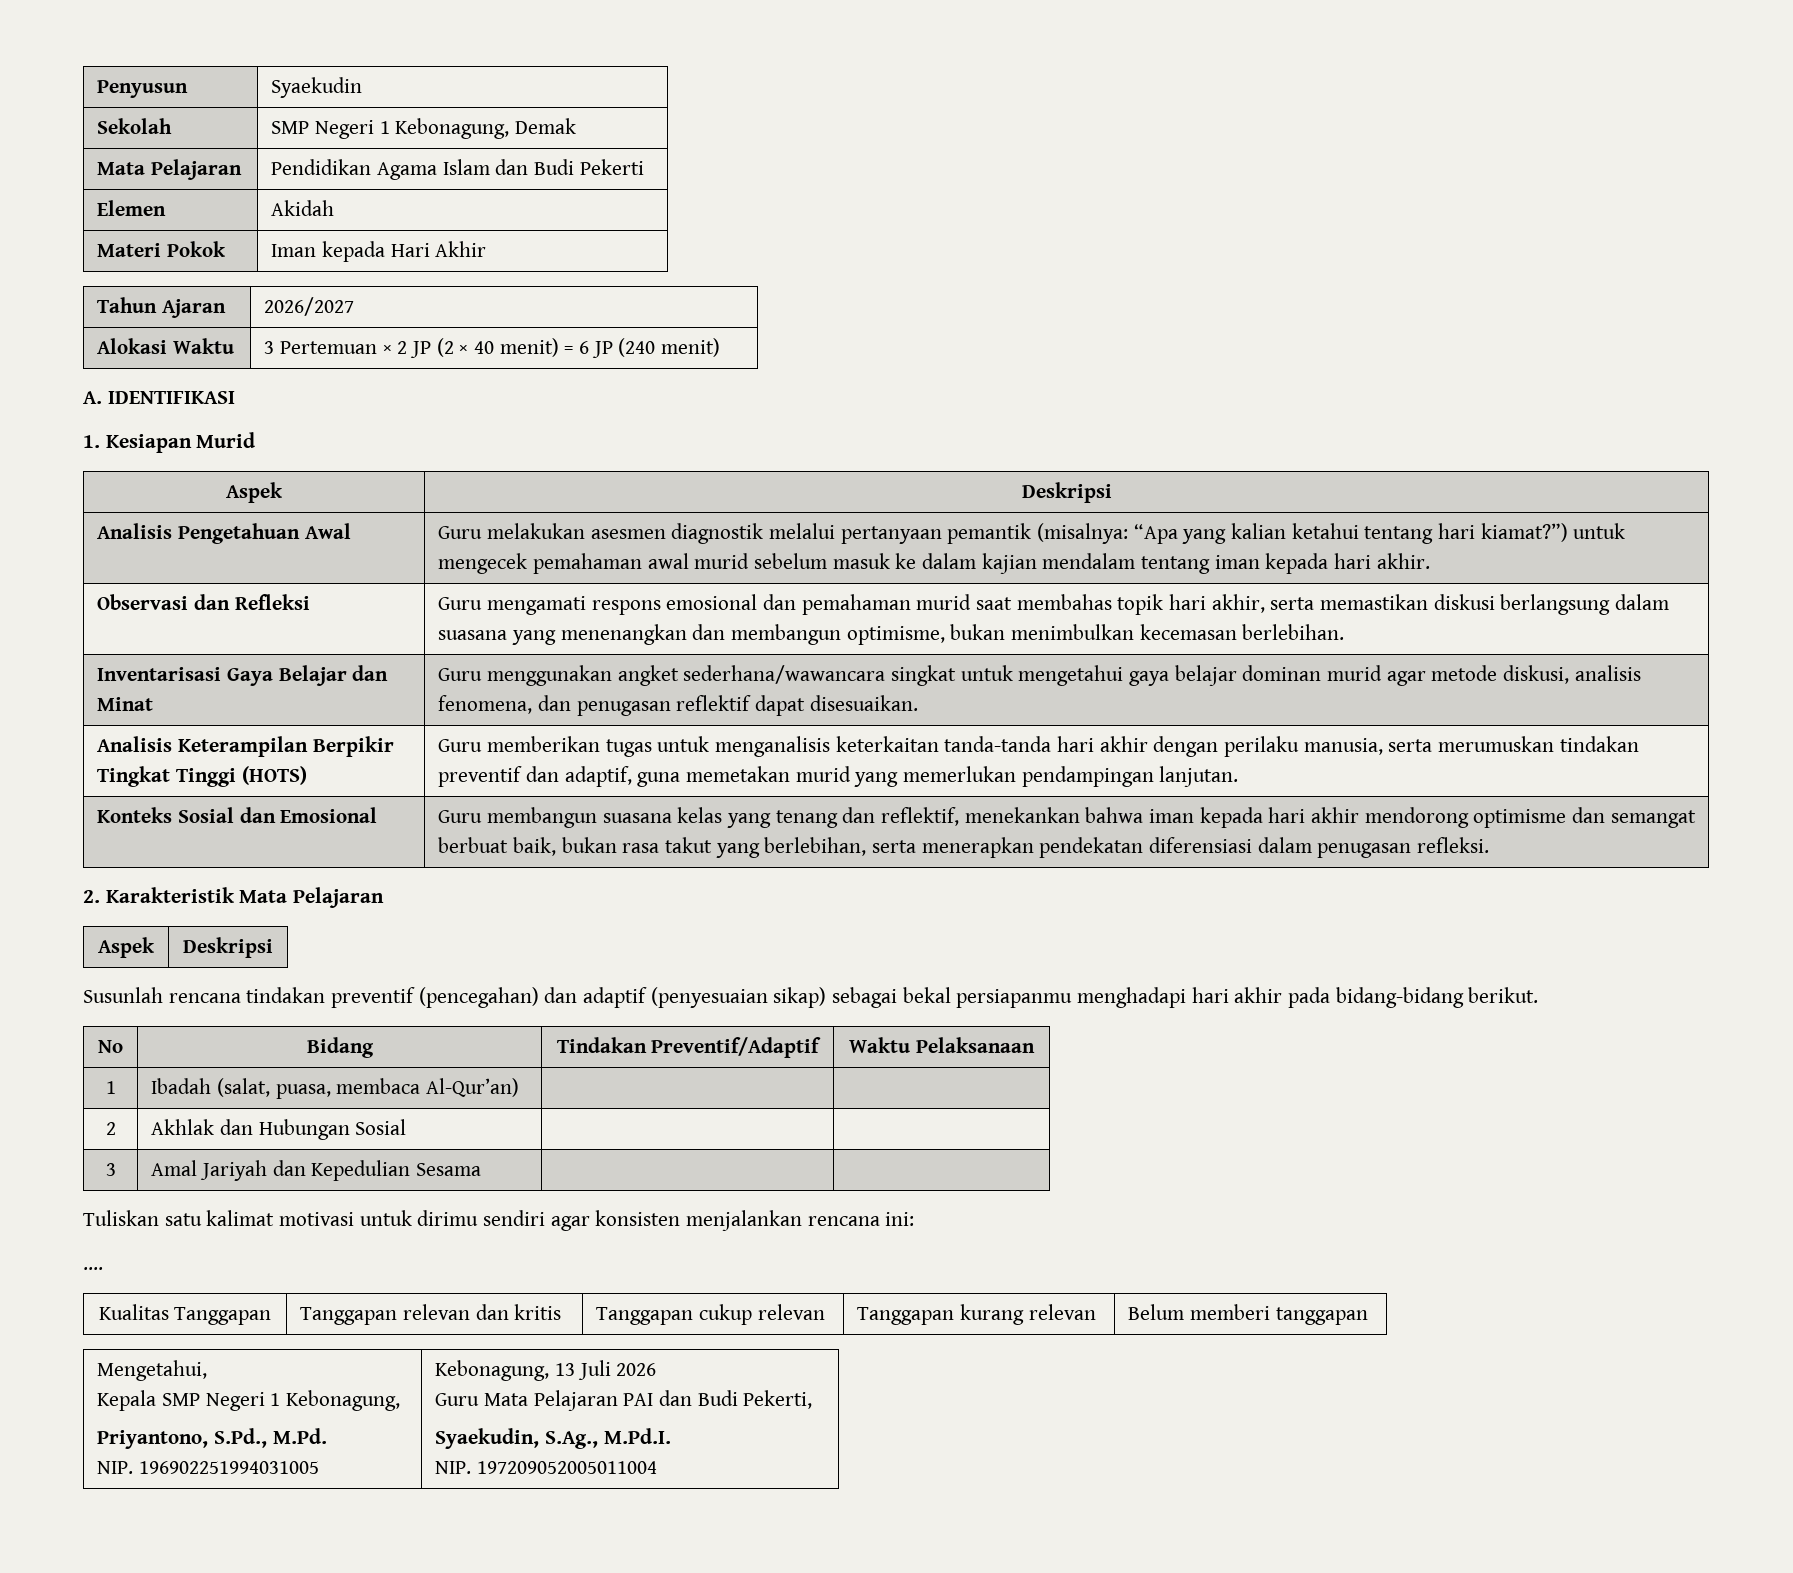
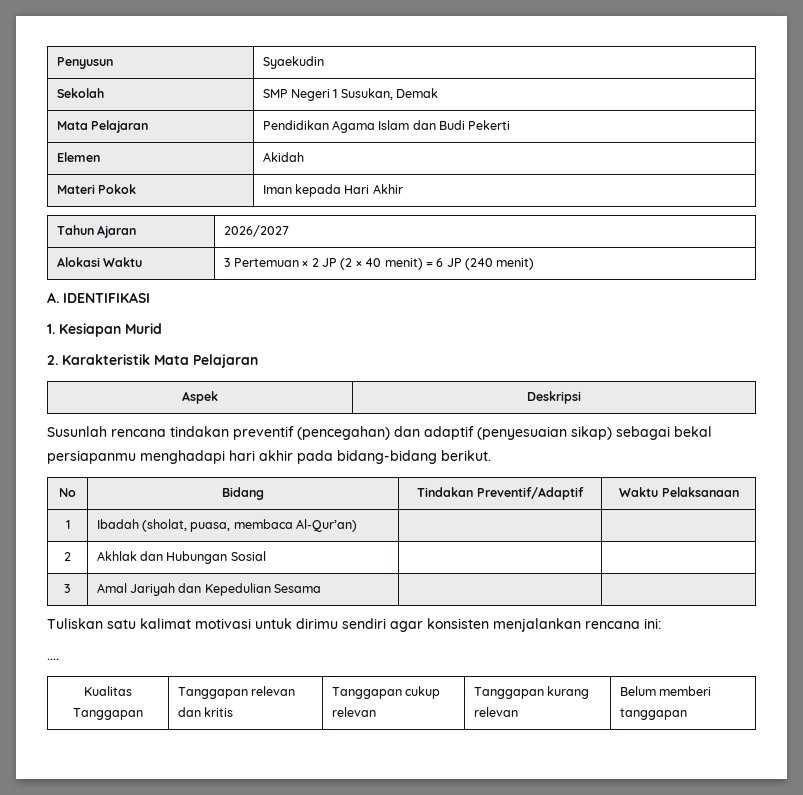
- Sekolah | SMP Negeri 1 Kebonagung, Demak
+ Sekolah | SMP Negeri 1 Susukan, Demak
  1. Kesiapan Murid
- Aspek | Deskripsi
- Analisis Pengetahuan Awal | Guru melakukan asesmen diagnostik melalui pertanyaan pemantik (misalnya: “Apa yang kalian ketahui tentang hari kiamat?”) untuk mengecek pemahaman awal murid sebelum masuk ke dalam kajian mendalam tentang iman kepada hari akhir.
- Observasi dan Refleksi | Guru mengamati respons emosional dan pemahaman murid saat membahas topik hari akhir, serta memastikan diskusi berlangsung dalam suasana yang menenangkan dan membangun optimisme, bukan menimbulkan kecemasan berlebihan.
- Inventarisasi Gaya Belajar dan Minat | Guru menggunakan angket sederhana/wawancara singkat untuk mengetahui gaya belajar dominan murid agar metode diskusi, analisis fenomena, dan penugasan reflektif dapat disesuaikan.
- Analisis Keterampilan Berpikir Tingkat Tinggi (HOTS) | Guru memberikan tugas untuk menganalisis keterkaitan tanda-tanda hari akhir dengan perilaku manusia, serta merumuskan tindakan preventif dan adaptif, guna memetakan murid yang memerlukan pendampingan lanjutan.
- Konteks Sosial dan Emosional | Guru membangun suasana kelas yang tenang dan reflektif, menekankan bahwa iman kepada hari akhir mendorong optimisme dan semangat berbuat baik, bukan rasa takut yang berlebihan, serta menerapkan pendekatan diferensiasi dalam penugasan refleksi.
- 1 | Ibadah (salat, puasa, membaca Al-Qur’an) | |
+ 1 | Ibadah (sholat, puasa, membaca Al-Qur’an) | |
- Mengetahui,
- Kepala SMP Negeri 1 Kebonagung,
- Priyantono, S.Pd., M.Pd.
- NIP. 196902251994031005 | Kebonagung, 13 Juli 2026
- Guru Mata Pelajaran PAI dan Budi Pekerti,
- Syaekudin, S.Ag., M.Pd.I.
- NIP. 197209052005011004

